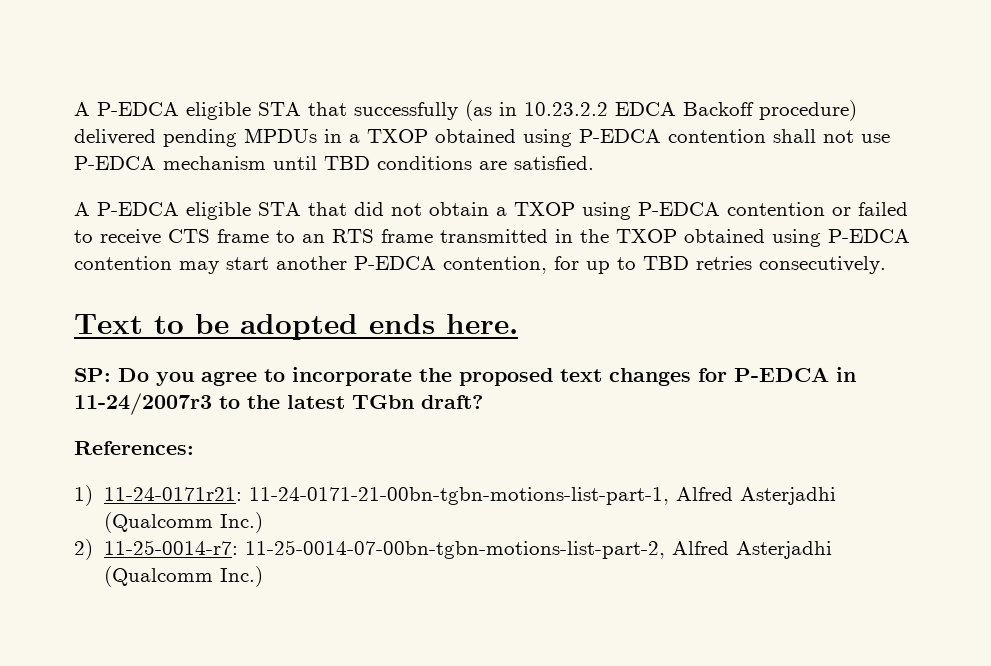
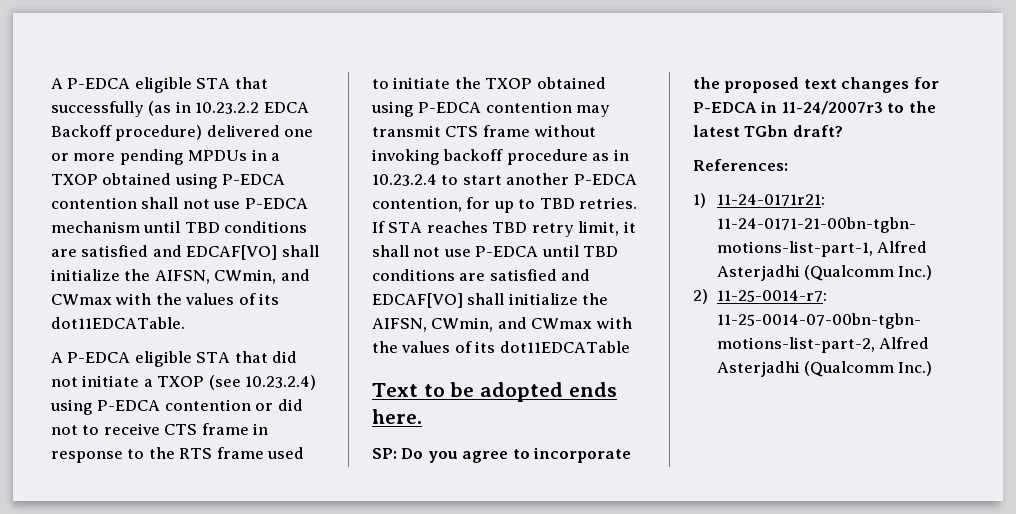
- A P-EDCA eligible STA that successfully (as in 10.23.2.2 EDCA Backoff procedure) delivered pending MPDUs in a TXOP obtained using P-EDCA contention shall not use P-EDCA mechanism until TBD conditions are satisfied.
+ A P-EDCA eligible STA that successfully (as in 10.23.2.2 EDCA Backoff procedure) delivered one or more pending MPDUs in a TXOP obtained using P-EDCA contention shall not use P-EDCA mechanism until TBD conditions are satisfied and EDCAF[VO] shall initialize the AIFSN, CWmin, and CWmax with the values of its dot11EDCATable.
- A P-EDCA eligible STA that did not obtain a TXOP using P-EDCA contention or failed to receive CTS frame to an RTS frame transmitted in the TXOP obtained using P-EDCA contention may start another P-EDCA contention, for up to TBD retries consecutively.
+ A P-EDCA eligible STA that did not initiate a TXOP (see 10.23.2.4) using P-EDCA contention or did not to receive CTS frame in response to the RTS frame used to initiate the TXOP obtained using P-EDCA contention may transmit CTS frame without invoking backoff procedure as in 10.23.2.4 to start another P-EDCA contention, for up to TBD retries. If STA reaches TBD retry limit, it shall not use P-EDCA until TBD conditions are satisfied and EDCAF[VO] shall initialize the AIFSN, CWmin, and CWmax with the values of its dot11EDCATable

